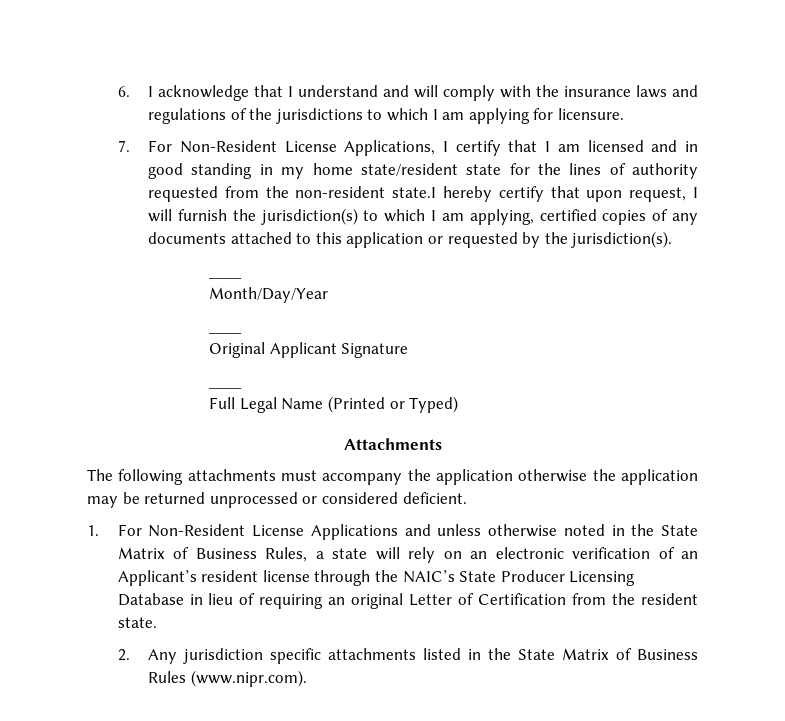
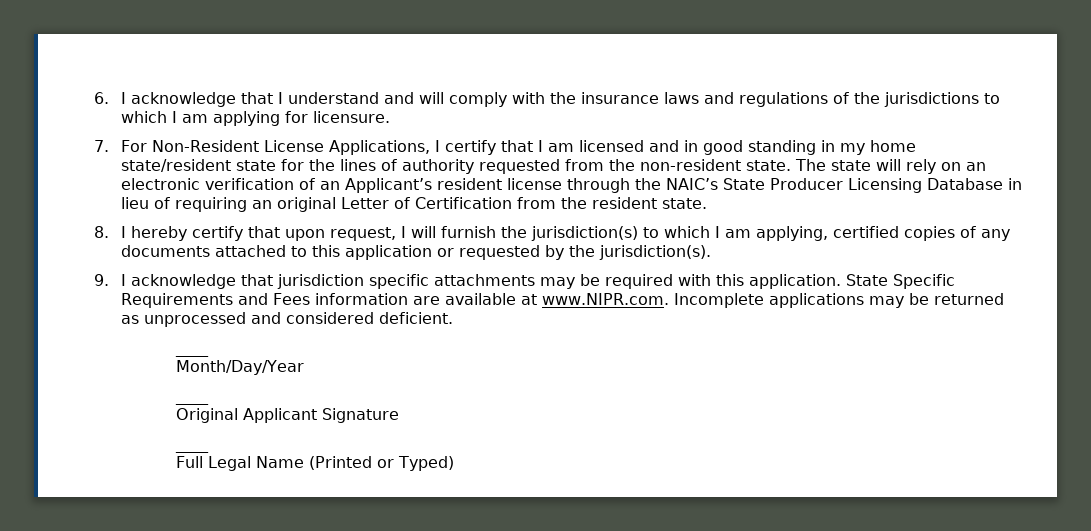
- 7. For Non-Resident License Applications, I certify that I am licensed and in good standing in my home state/resident state for the lines of authority requested from the non-resident state.I hereby certify that upon request, I will furnish the jurisdiction(s) to which I am applying, certified copies of any documents attached to this application or requested by the jurisdiction(s).
- ____
- Month/Day/Year
- ____
- Original Applicant Signature
- ____
- Full Legal Name (Printed or Typed)
- Attachments
- The following attachments must accompany the application otherwise the application may be returned unprocessed or considered deficient.
- 1. For Non-Resident License Applications and unless otherwise noted in the State Matrix of Business Rules, a state will rely on an electronic verification of an Applicant’s resident license through the NAIC’s State Producer Licensing Database in lieu of requiring an original Letter of Certification from the resident state.
+ 7. For Non-Resident License Applications, I certify that I am licensed and in good standing in my home state/resident state for the lines of authority requested from the non-resident state. The state will rely on an electronic verification of an Applicant’s resident license through the NAIC’s State Producer Licensing Database in lieu of requiring an original Letter of Certification from the resident state.
- 2. Any jurisdiction specific attachments listed in the State Matrix of Business Rules (www.nipr.com).
+ 8. I hereby certify that upon request, I will furnish the jurisdiction(s) to which I am applying, certified copies of any documents attached to this application or requested by the jurisdiction(s).
+ 9. I acknowledge that jurisdiction specific attachments may be required with this application. State Specific Requirements and Fees information are available at www.NIPR.com. Incomplete applications may be returned as unprocessed and considered deficient.
+ ____
+ Month/Day/Year
+ ____
+ Original Applicant Signature
+ ____
+ Full Legal Name (Printed or Typed)

